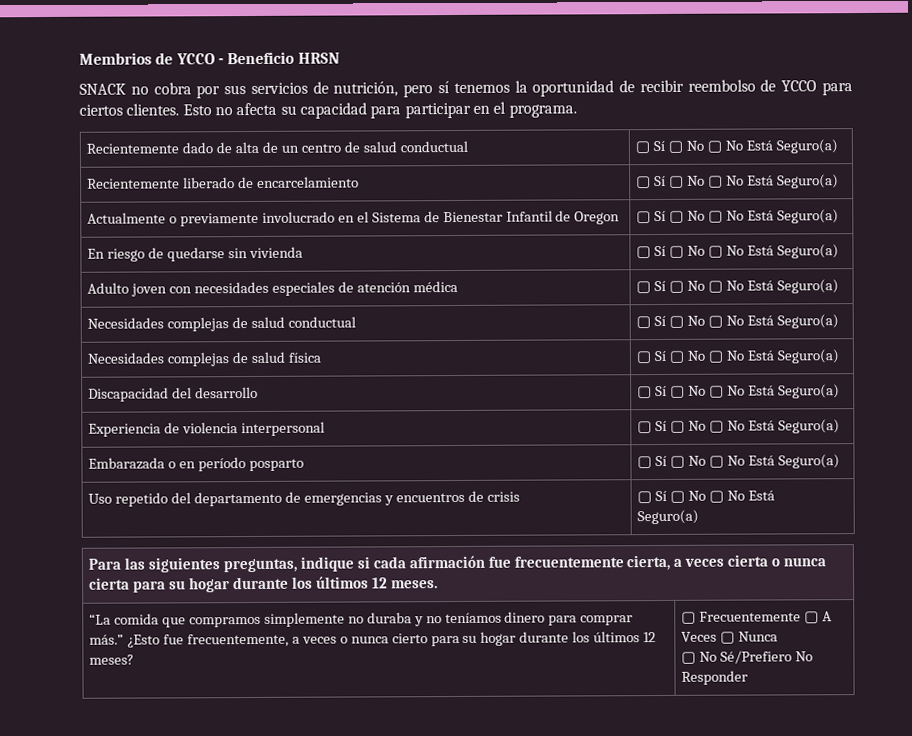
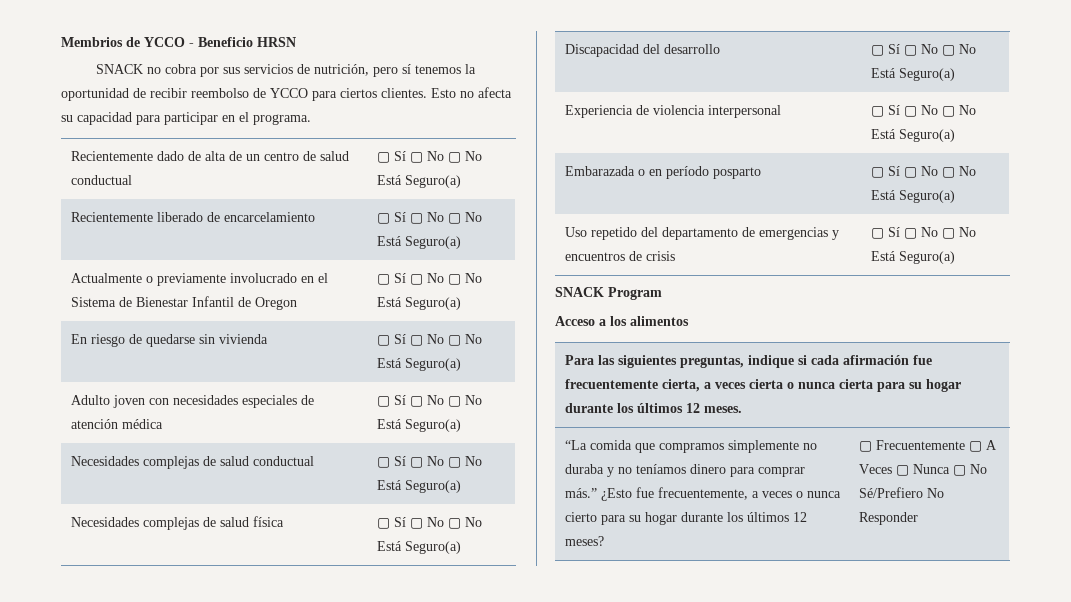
- Uso repetido del departamento de emergencias y encuentros de crisis | ▢ Sí ▢ No ▢ No Está
- Seguro(a)
+ Uso repetido del departamento de emergencias y encuentros de crisis | ▢ Sí ▢ No ▢ No Está Seguro(a)
+ SNACK Program
+ Acceso a los alimentos
- ▢ Frecuentemente ▢ A Veces ▢ Nunca
- ▢ No Sé/Prefiero No Responder
+ ▢ Frecuentemente ▢ A Veces ▢ Nunca ▢ No Sé/Prefiero No Responder

